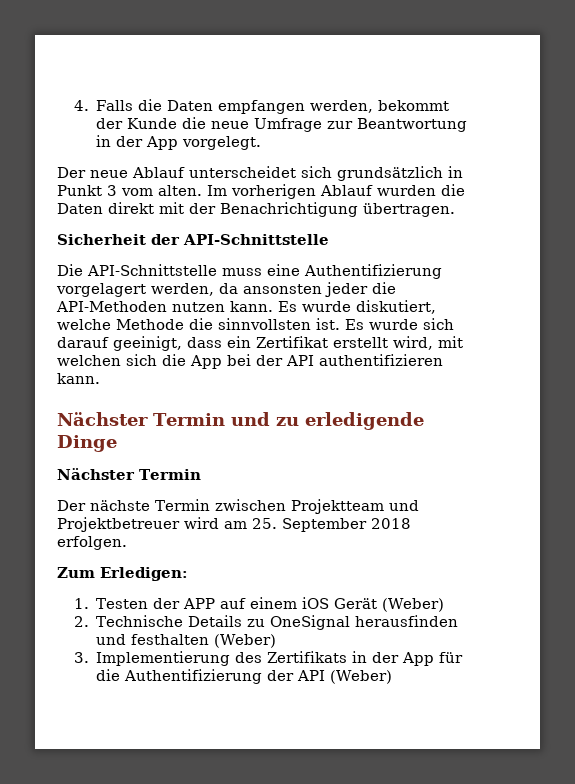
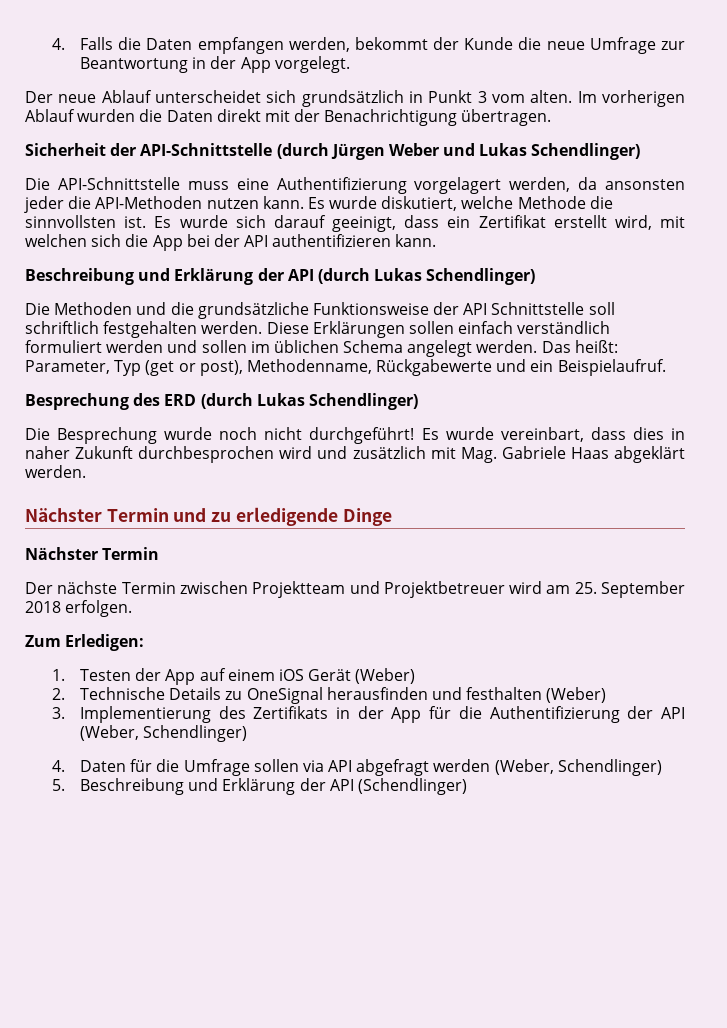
- Sicherheit der API-Schnittstelle
+ Sicherheit der API-Schnittstelle (durch Jürgen Weber und Lukas Schendlinger)
+ Beschreibung und Erklärung der API (durch Lukas Schendlinger)
+ Die Methoden und die grundsätzliche Funktionsweise der API Schnittstelle soll schriftlich festgehalten werden. Diese Erklärungen sollen einfach verständlich formuliert werden und sollen im üblichen Schema angelegt werden. Das heißt: Parameter, Typ (get or post), Methodenname, Rückgabewerte und ein Beispielaufruf.
+ Besprechung des ERD (durch Lukas Schendlinger)
+ Die Besprechung wurde noch nicht durchgeführt! Es wurde vereinbart, dass dies in naher Zukunft durchbesprochen wird und zusätzlich mit Mag. Gabriele Haas abgeklärt werden.
- 1. Testen der APP auf einem iOS Gerät (Weber)
+ 1. Testen der App auf einem iOS Gerät (Weber)
- 3. Implementierung des Zertifikats in der App für die Authentifizierung der API (Weber)
+ 3. Implementierung des Zertifikats in der App für die Authentifizierung der API (Weber, Schendlinger)
+ 4. Daten für die Umfrage sollen via API abgefragt werden (Weber, Schendlinger)
+ 5. Beschreibung und Erklärung der API (Schendlinger)

